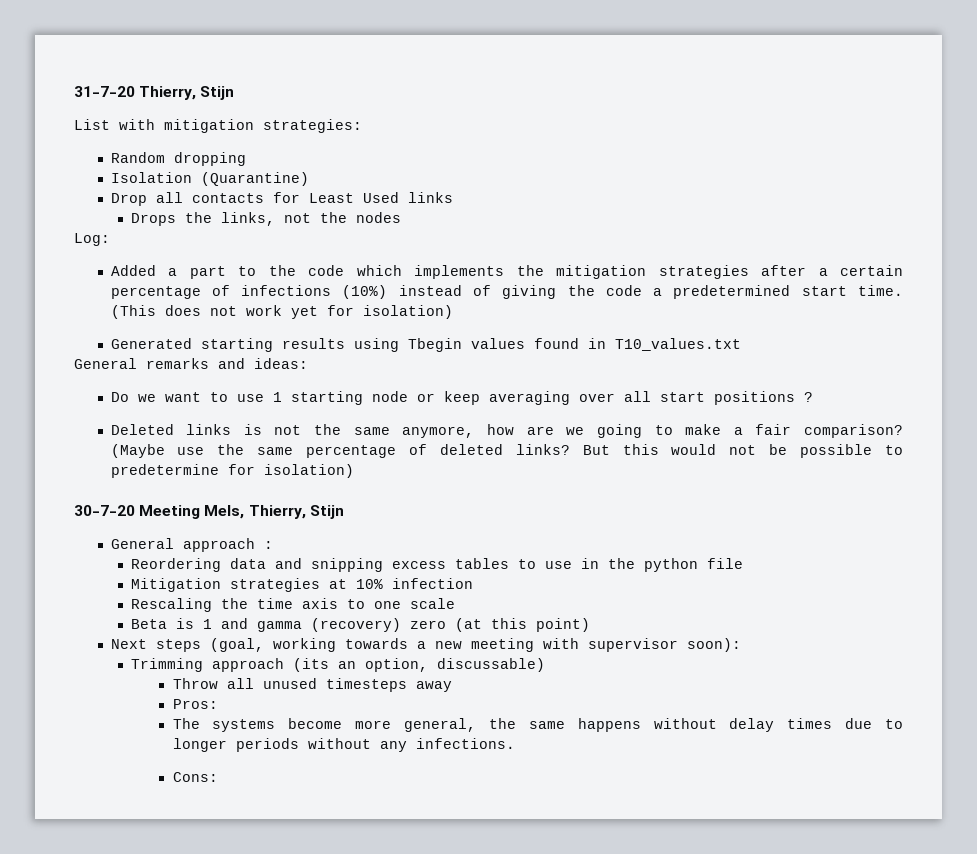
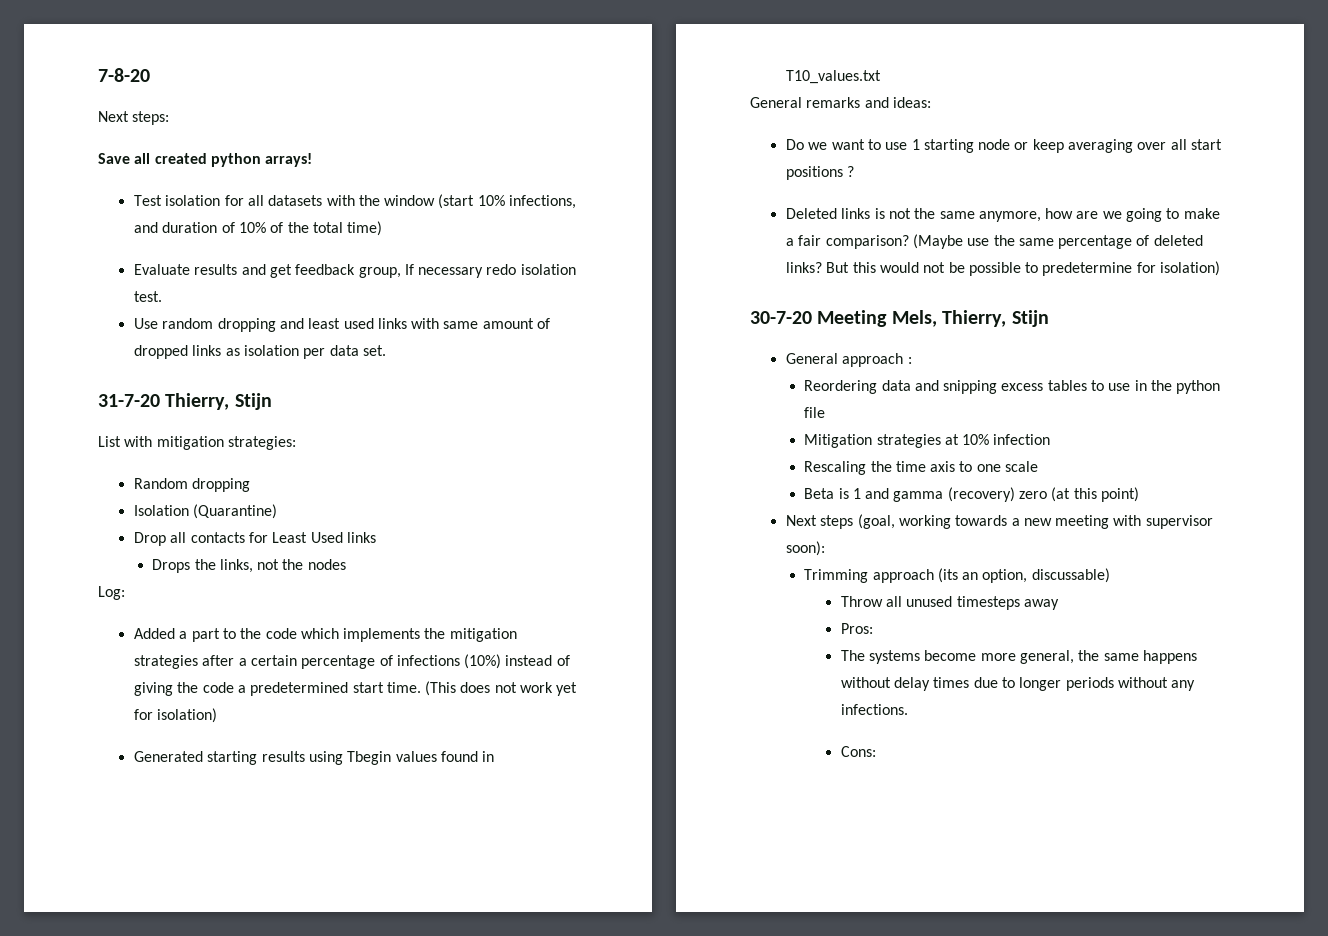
+ 7-8-20
+ Next steps:
+ Save all created python arrays!
+ Test isolation for all datasets with the window (start 10% infections, and duration of 10% of the total time)
+ Evaluate results and get feedback group, If necessary redo isolation test.
+ Use random dropping and least used links with same amount of dropped links as isolation per data set.

